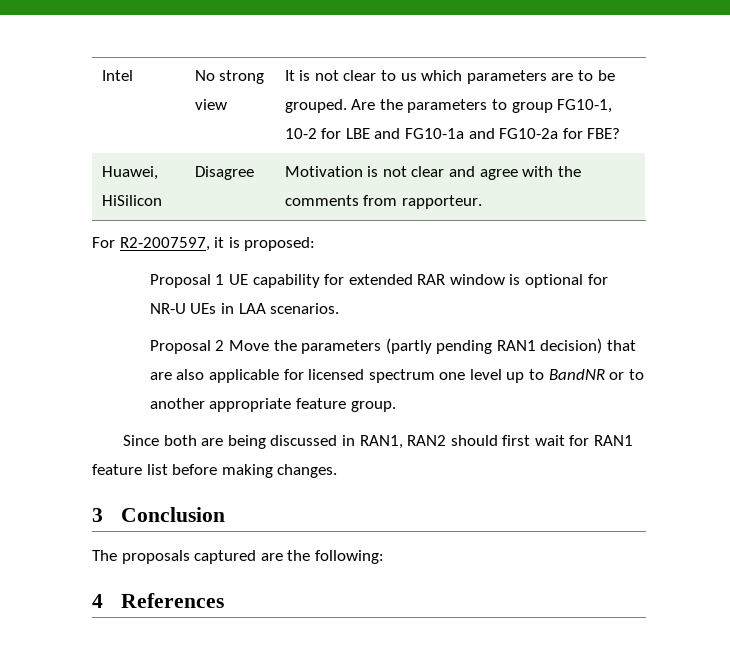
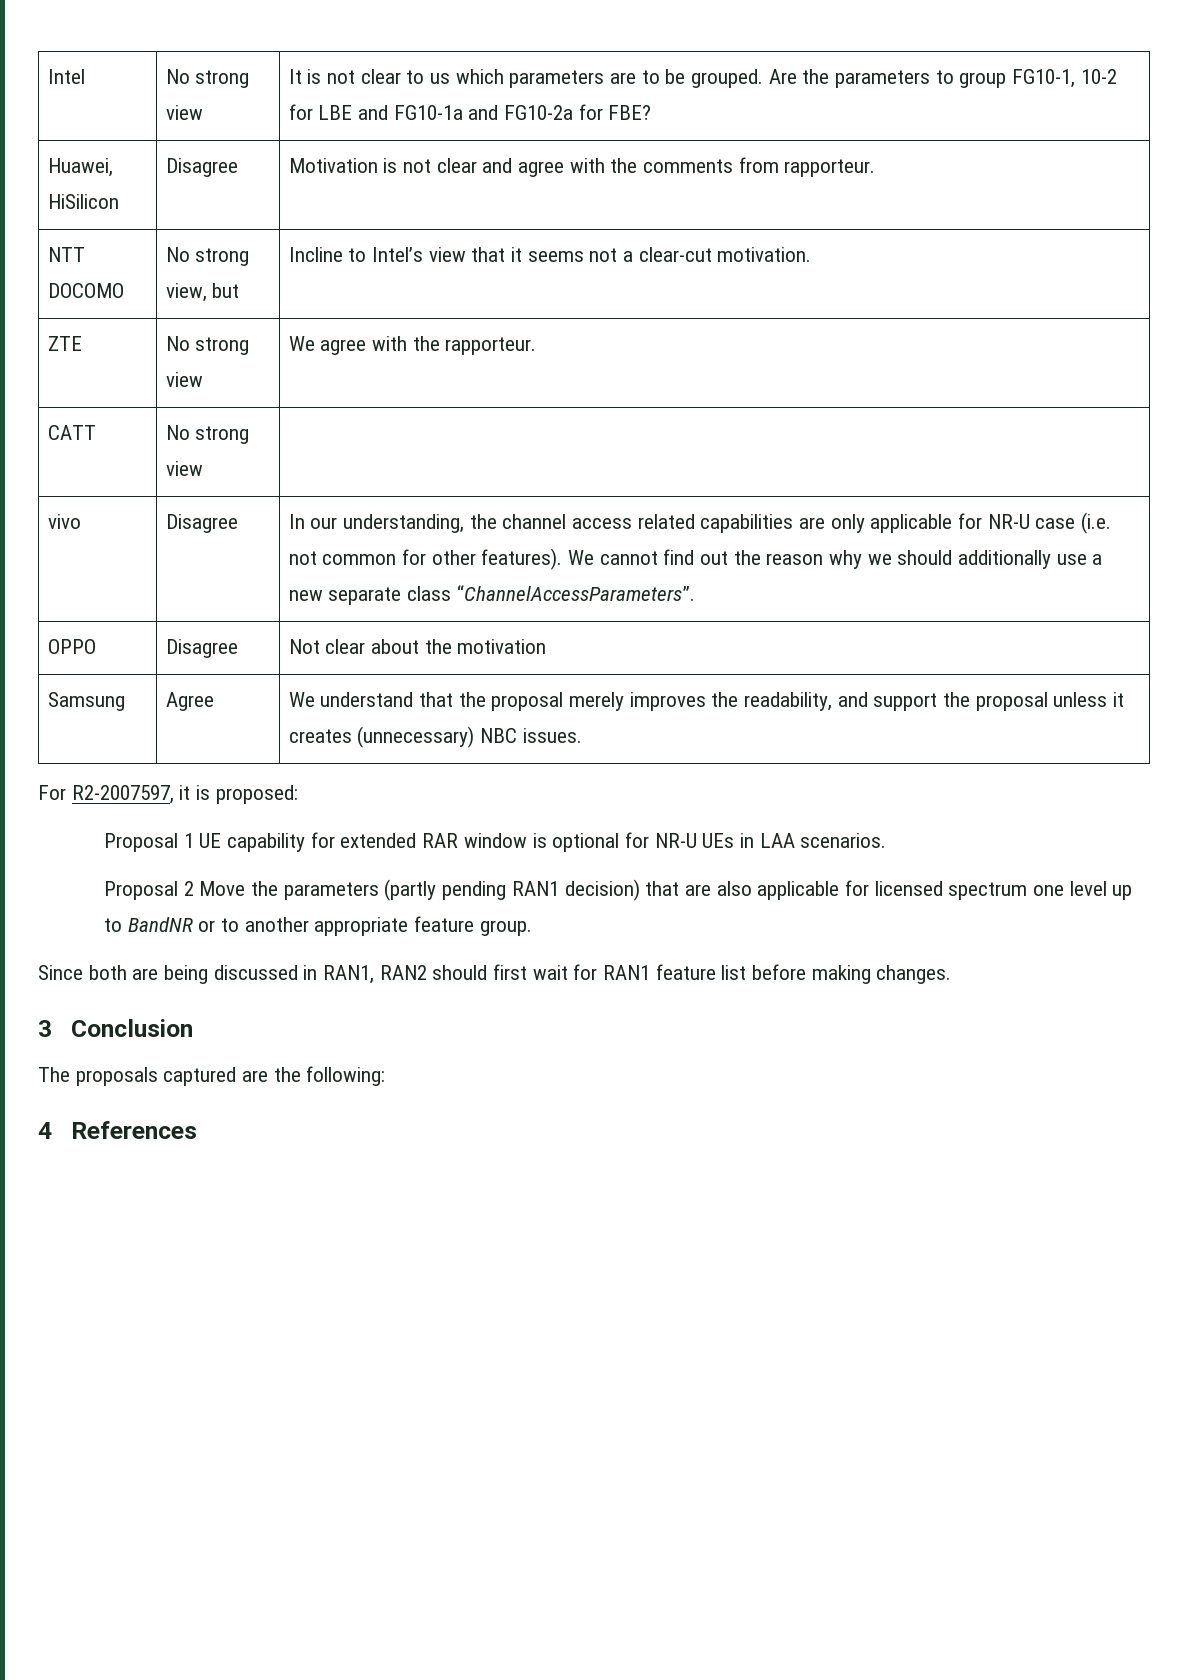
+ NTT DOCOMO | No strong view, but | Incline to Intel’s view that it seems not a clear-cut motivation.
+ ZTE | No strong view | We agree with the rapporteur.
+ CATT | No strong view |
+ vivo | Disagree | In our understanding, the channel access related capabilities are only applicable for NR-U case (i.e. not common for other features). We cannot find out the reason why we should additionally use a new separate class “ChannelAccessParameters”.
+ OPPO | Disagree | Not clear about the motivation
+ Samsung | Agree | We understand that the proposal merely improves the readability, and support the proposal unless it creates (unnecessary) NBC issues.

